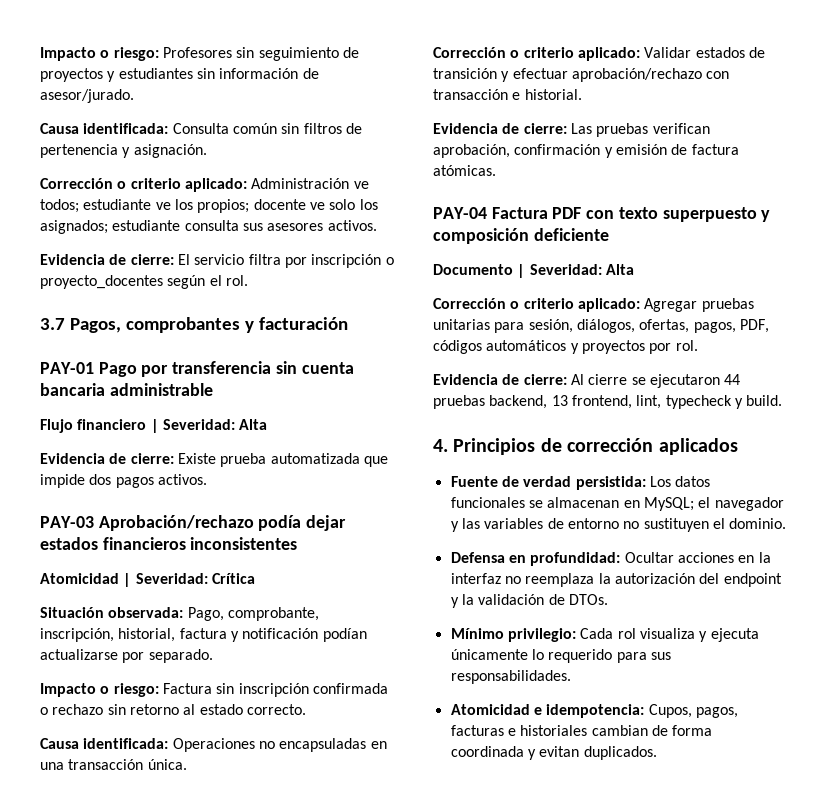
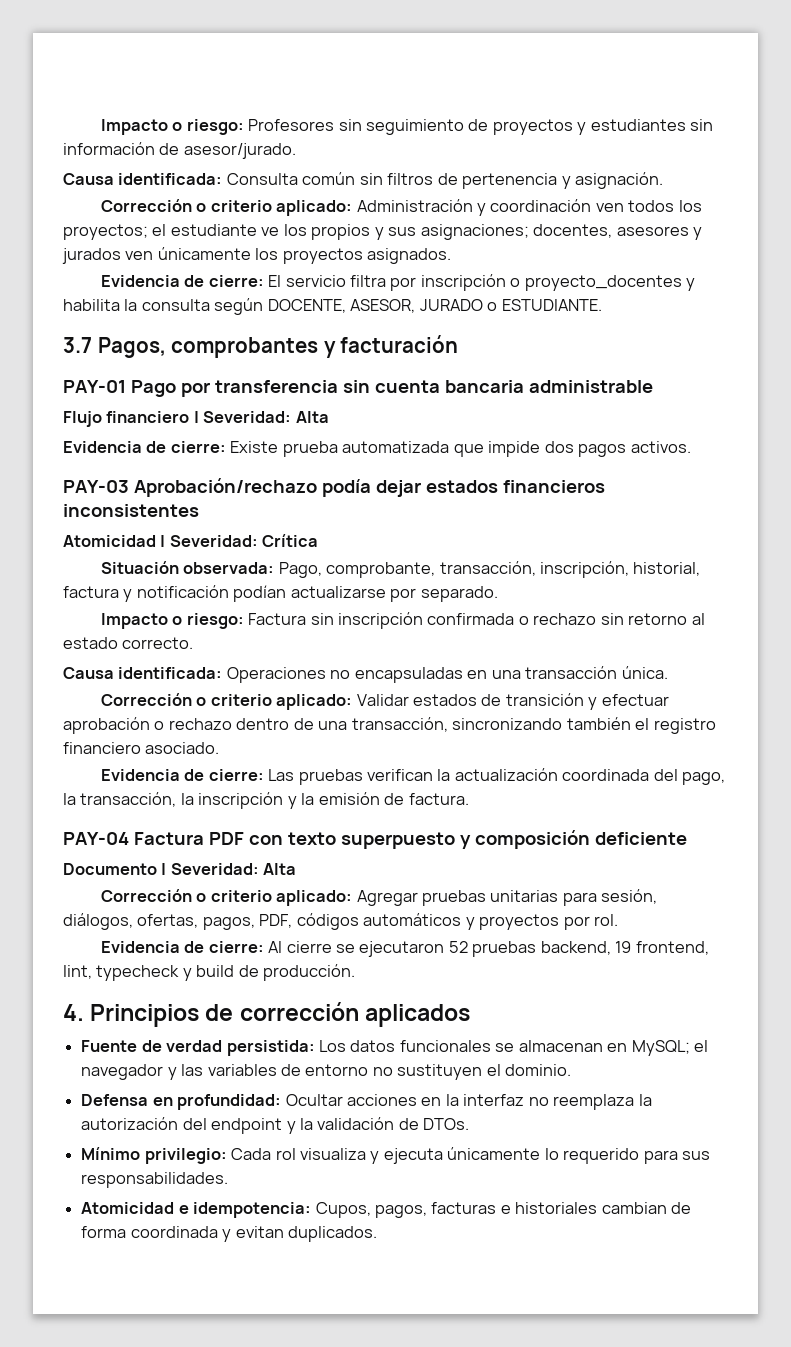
- Corrección o criterio aplicado: Administración ve todos; estudiante ve los propios; docente ve solo los asignados; estudiante consulta sus asesores activos.
+ Corrección o criterio aplicado: Administración y coordinación ven todos los proyectos; el estudiante ve los propios y sus asignaciones; docentes, asesores y jurados ven únicamente los proyectos asignados.
- Evidencia de cierre: El servicio filtra por inscripción o proyecto_docentes según el rol.
+ Evidencia de cierre: El servicio filtra por inscripción o proyecto_docentes y habilita la consulta según DOCENTE, ASESOR, JURADO o ESTUDIANTE.
- Situación observada: Pago, comprobante, inscripción, historial, factura y notificación podían actualizarse por separado.
+ Situación observada: Pago, comprobante, transacción, inscripción, historial, factura y notificación podían actualizarse por separado.
- Corrección o criterio aplicado: Validar estados de transición y efectuar aprobación/rechazo con transacción e historial.
+ Corrección o criterio aplicado: Validar estados de transición y efectuar aprobación o rechazo dentro de una transacción, sincronizando también el registro financiero asociado.
- Evidencia de cierre: Las pruebas verifican aprobación, confirmación y emisión de factura atómicas.
+ Evidencia de cierre: Las pruebas verifican la actualización coordinada del pago, la transacción, la inscripción y la emisión de factura.
- Evidencia de cierre: Al cierre se ejecutaron 44 pruebas backend, 13 frontend, lint, typecheck y build.
+ Evidencia de cierre: Al cierre se ejecutaron 52 pruebas backend, 19 frontend, lint, typecheck y build de producción.

